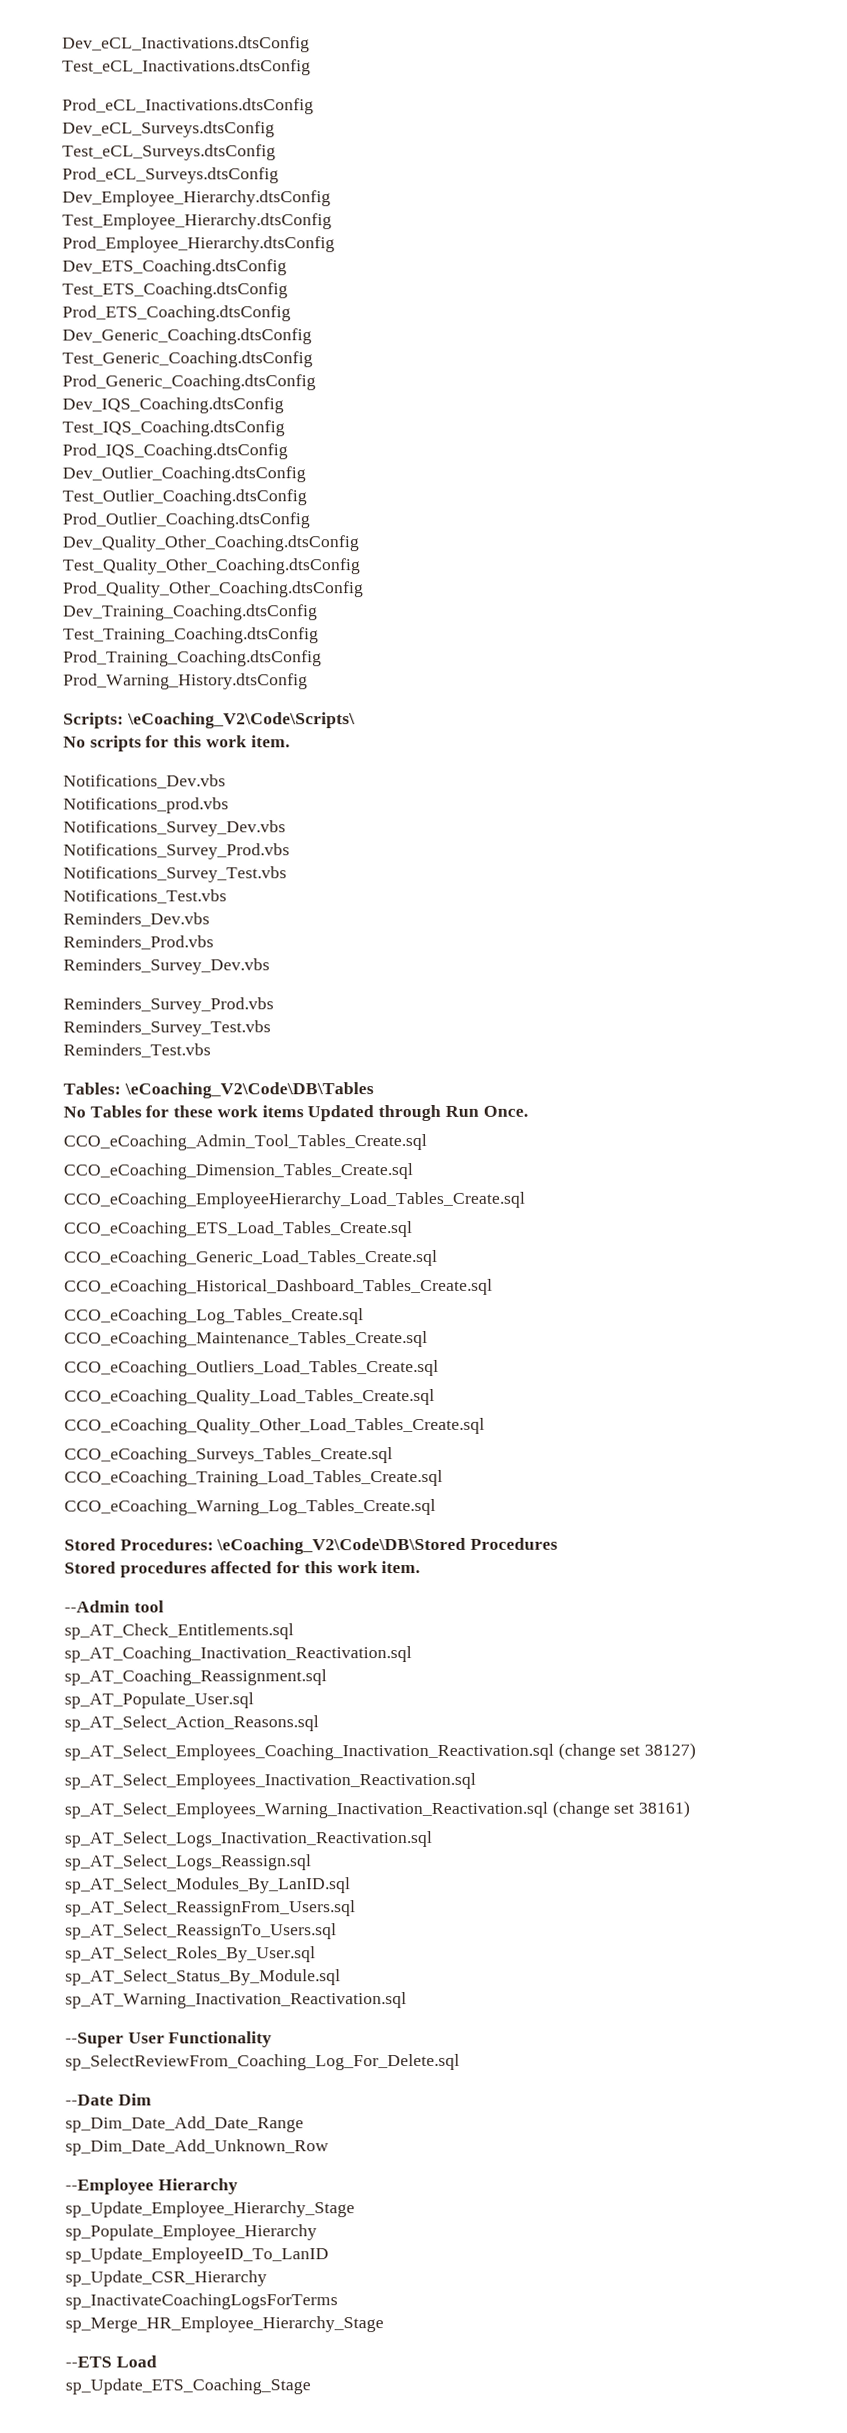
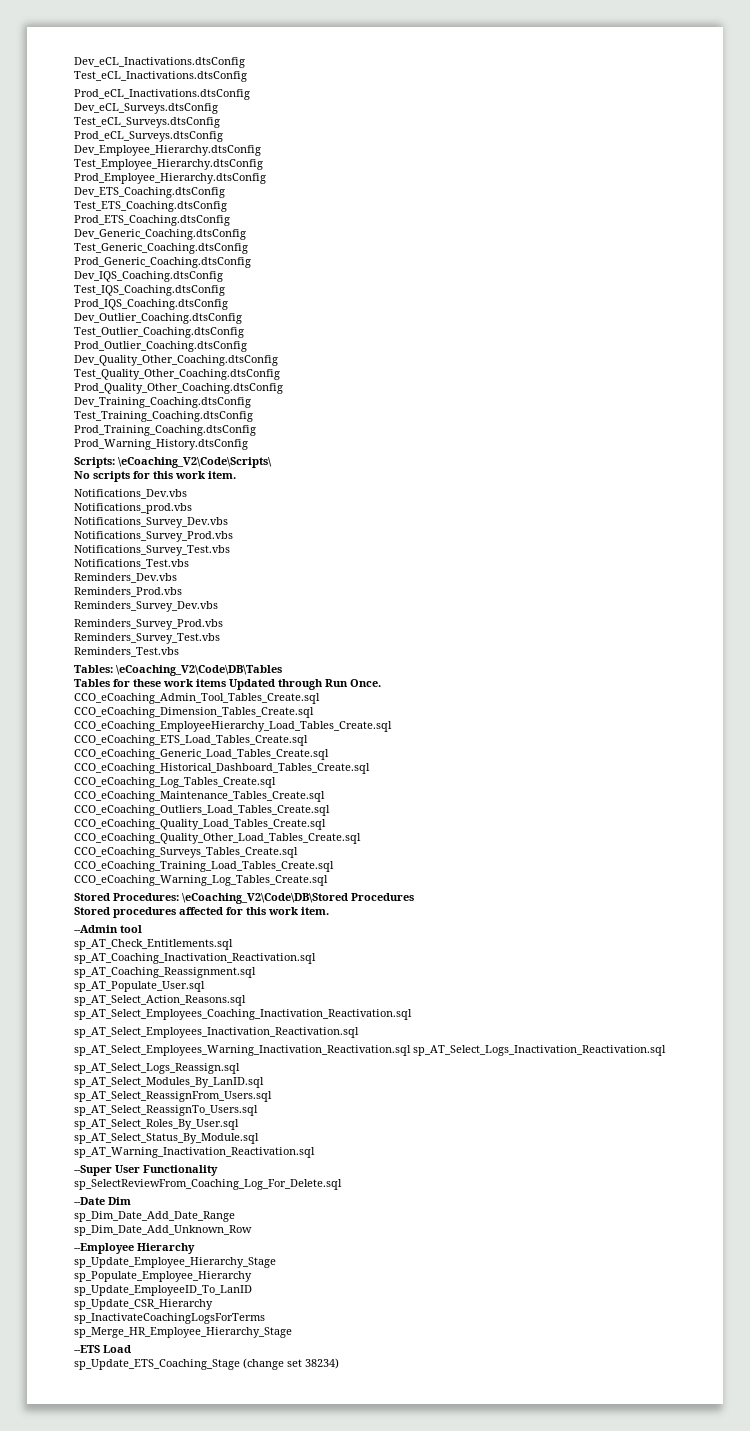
- No Tables for these work items Updated through Run Once.
+ Tables for these work items Updated through Run Once.
- sp_AT_Select_Employees_Coaching_Inactivation_Reactivation.sql (change set 38127)
+ sp_AT_Select_Employees_Coaching_Inactivation_Reactivation.sql
- sp_AT_Select_Employees_Warning_Inactivation_Reactivation.sql (change set 38161)
- sp_AT_Select_Logs_Inactivation_Reactivation.sql
+ sp_AT_Select_Employees_Warning_Inactivation_Reactivation.sql sp_AT_Select_Logs_Inactivation_Reactivation.sql
- sp_Update_ETS_Coaching_Stage
+ sp_Update_ETS_Coaching_Stage (change set 38234)

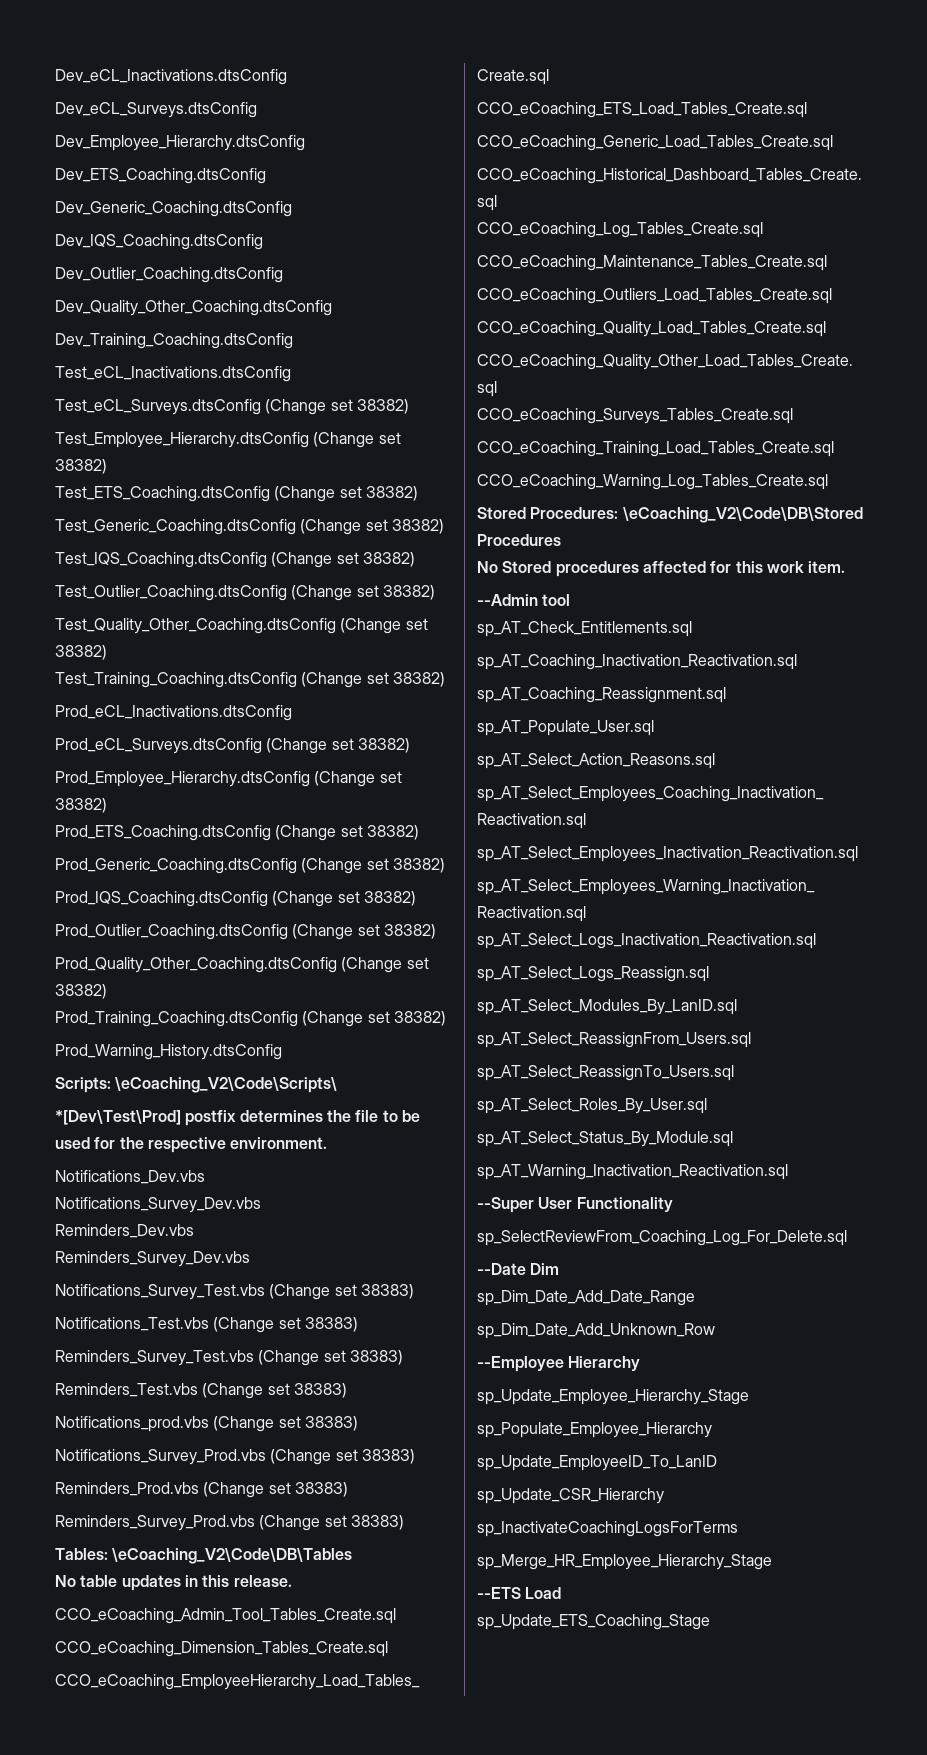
+ Dev_eCL_Surveys.dtsConfig
+ Dev_Employee_Hierarchy.dtsConfig
+ Dev_ETS_Coaching.dtsConfig
+ Dev_Generic_Coaching.dtsConfig
+ Dev_IQS_Coaching.dtsConfig
+ Dev_Outlier_Coaching.dtsConfig
+ Dev_Quality_Other_Coaching.dtsConfig
+ Dev_Training_Coaching.dtsConfig
  Test_eCL_Inactivations.dtsConfig
+ Test_eCL_Surveys.dtsConfig (Change set 38382)
+ Test_Employee_Hierarchy.dtsConfig (Change set 38382)
+ Test_ETS_Coaching.dtsConfig (Change set 38382)
+ Test_Generic_Coaching.dtsConfig (Change set 38382)
+ Test_IQS_Coaching.dtsConfig (Change set 38382)
+ Test_Outlier_Coaching.dtsConfig (Change set 38382)
+ Test_Quality_Other_Coaching.dtsConfig (Change set 38382)
+ Test_Training_Coaching.dtsConfig (Change set 38382)
- Dev_eCL_Surveys.dtsConfig
- Test_eCL_Surveys.dtsConfig
- Prod_eCL_Surveys.dtsConfig
- Dev_Employee_Hierarchy.dtsConfig
- Test_Employee_Hierarchy.dtsConfig
- Prod_Employee_Hierarchy.dtsConfig
- Dev_ETS_Coaching.dtsConfig
- Test_ETS_Coaching.dtsConfig
- Prod_ETS_Coaching.dtsConfig
- Dev_Generic_Coaching.dtsConfig
- Test_Generic_Coaching.dtsConfig
- Prod_Generic_Coaching.dtsConfig
- Dev_IQS_Coaching.dtsConfig
- Test_IQS_Coaching.dtsConfig
- Prod_IQS_Coaching.dtsConfig
- Dev_Outlier_Coaching.dtsConfig
- Test_Outlier_Coaching.dtsConfig
- Prod_Outlier_Coaching.dtsConfig
- Dev_Quality_Other_Coaching.dtsConfig
- Test_Quality_Other_Coaching.dtsConfig
- Prod_Quality_Other_Coaching.dtsConfig
- Dev_Training_Coaching.dtsConfig
- Test_Training_Coaching.dtsConfig
- Prod_Training_Coaching.dtsConfig
+ Prod_eCL_Surveys.dtsConfig (Change set 38382)
+ Prod_Employee_Hierarchy.dtsConfig (Change set 38382)
+ Prod_ETS_Coaching.dtsConfig (Change set 38382)
+ Prod_Generic_Coaching.dtsConfig (Change set 38382)
+ Prod_IQS_Coaching.dtsConfig (Change set 38382)
+ Prod_Outlier_Coaching.dtsConfig (Change set 38382)
+ Prod_Quality_Other_Coaching.dtsConfig (Change set 38382)
+ Prod_Training_Coaching.dtsConfig (Change set 38382)
  Prod_Warning_History.dtsConfig
  Scripts: \eCoaching_V2\Code\Scripts\
- No scripts for this work item.
+ *[Dev\Test\Prod] postfix determines the file to be used for the respective environment.
- Notifications_prod.vbs
- Notifications_Survey_Prod.vbs
- Notifications_Survey_Test.vbs
- Notifications_Test.vbs
- Reminders_Prod.vbs
- Reminders_Survey_Prod.vbs
- Reminders_Survey_Test.vbs
- Reminders_Test.vbs
+ Notifications_Survey_Test.vbs (Change set 38383)
+ Notifications_Test.vbs (Change set 38383)
+ Reminders_Survey_Test.vbs (Change set 38383)
+ Reminders_Test.vbs (Change set 38383)
+ Notifications_prod.vbs (Change set 38383)
+ Notifications_Survey_Prod.vbs (Change set 38383)
+ Reminders_Prod.vbs (Change set 38383)
+ Reminders_Survey_Prod.vbs (Change set 38383)
  Tables: \eCoaching_V2\Code\DB\Tables
- Tables for these work items Updated through Run Once.
+ No table updates in this release.
- Stored procedures affected for this work item.
+ No Stored procedures affected for this work item.
- sp_Update_ETS_Coaching_Stage (change set 38234)
+ sp_Update_ETS_Coaching_Stage

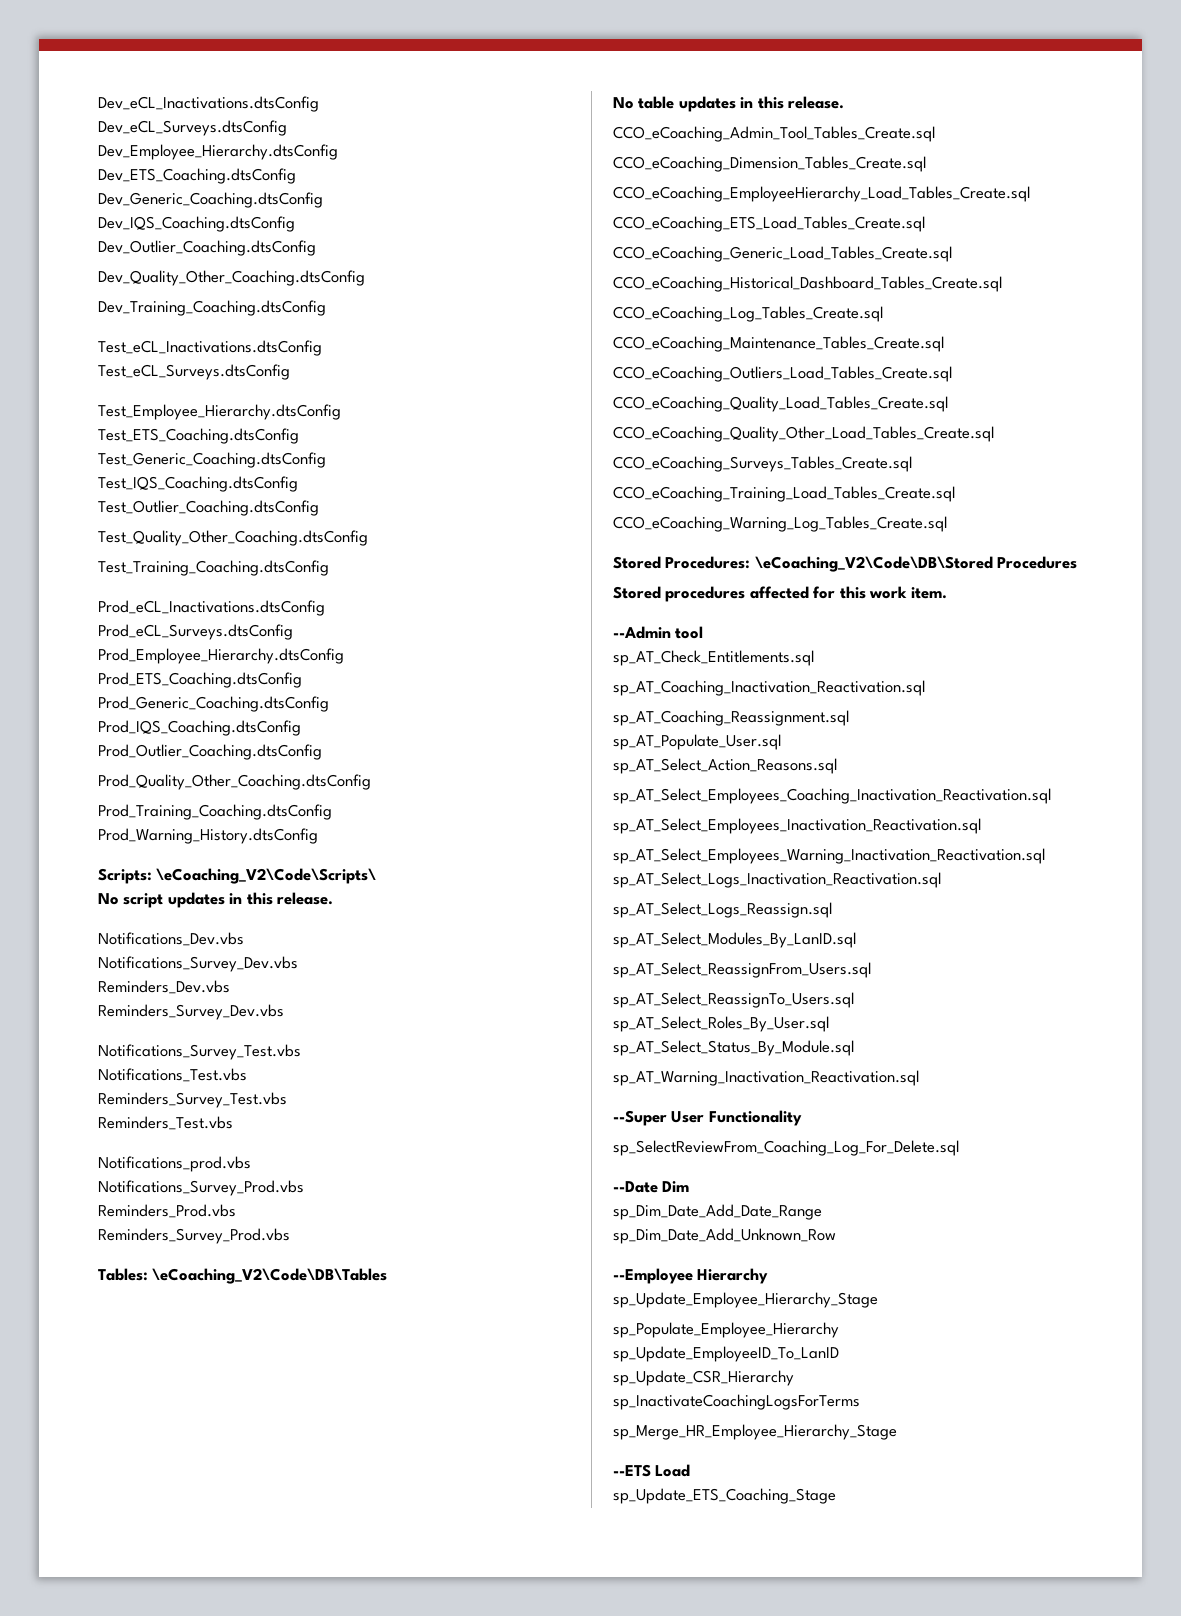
- Test_eCL_Surveys.dtsConfig (Change set 38382)
- Test_Employee_Hierarchy.dtsConfig (Change set 38382)
- Test_ETS_Coaching.dtsConfig (Change set 38382)
- Test_Generic_Coaching.dtsConfig (Change set 38382)
- Test_IQS_Coaching.dtsConfig (Change set 38382)
- Test_Outlier_Coaching.dtsConfig (Change set 38382)
- Test_Quality_Other_Coaching.dtsConfig (Change set 38382)
- Test_Training_Coaching.dtsConfig (Change set 38382)
+ Test_eCL_Surveys.dtsConfig
+ Test_Employee_Hierarchy.dtsConfig
+ Test_ETS_Coaching.dtsConfig
+ Test_Generic_Coaching.dtsConfig
+ Test_IQS_Coaching.dtsConfig
+ Test_Outlier_Coaching.dtsConfig
+ Test_Quality_Other_Coaching.dtsConfig
+ Test_Training_Coaching.dtsConfig
  Prod_eCL_Inactivations.dtsConfig
- Prod_eCL_Surveys.dtsConfig (Change set 38382)
- Prod_Employee_Hierarchy.dtsConfig (Change set 38382)
- Prod_ETS_Coaching.dtsConfig (Change set 38382)
- Prod_Generic_Coaching.dtsConfig (Change set 38382)
- Prod_IQS_Coaching.dtsConfig (Change set 38382)
- Prod_Outlier_Coaching.dtsConfig (Change set 38382)
- Prod_Quality_Other_Coaching.dtsConfig (Change set 38382)
- Prod_Training_Coaching.dtsConfig (Change set 38382)
+ Prod_eCL_Surveys.dtsConfig
+ Prod_Employee_Hierarchy.dtsConfig
+ Prod_ETS_Coaching.dtsConfig
+ Prod_Generic_Coaching.dtsConfig
+ Prod_IQS_Coaching.dtsConfig
+ Prod_Outlier_Coaching.dtsConfig
+ Prod_Quality_Other_Coaching.dtsConfig
+ Prod_Training_Coaching.dtsConfig
  Prod_Warning_History.dtsConfig
  Scripts: \eCoaching_V2\Code\Scripts\
- *[Dev\Test\Prod] postfix determines the file to be used for the respective environment.
+ No script updates in this release.
- Notifications_Survey_Test.vbs (Change set 38383)
- Notifications_Test.vbs (Change set 38383)
- Reminders_Survey_Test.vbs (Change set 38383)
- Reminders_Test.vbs (Change set 38383)
- Notifications_prod.vbs (Change set 38383)
- Notifications_Survey_Prod.vbs (Change set 38383)
- Reminders_Prod.vbs (Change set 38383)
- Reminders_Survey_Prod.vbs (Change set 38383)
+ Notifications_Survey_Test.vbs
+ Notifications_Test.vbs
+ Reminders_Survey_Test.vbs
+ Reminders_Test.vbs
+ Notifications_prod.vbs
+ Notifications_Survey_Prod.vbs
+ Reminders_Prod.vbs
+ Reminders_Survey_Prod.vbs
- No Stored procedures affected for this work item.
+ Stored procedures affected for this work item.

